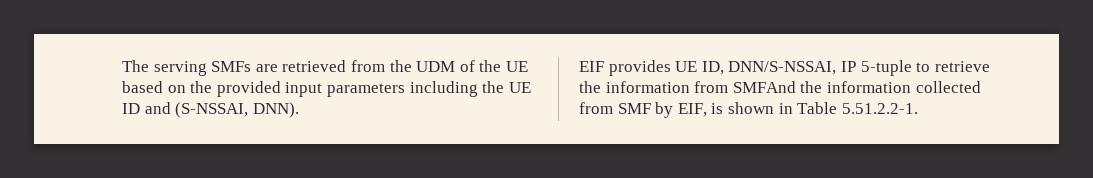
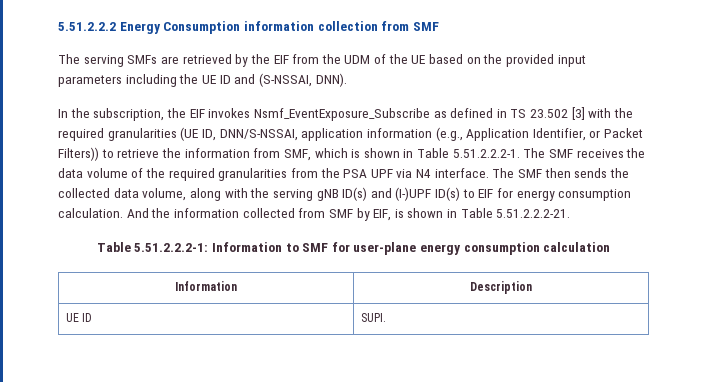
+ 5.51.2.2.2 Energy Consumption information collection from SMF
- The serving SMFs are retrieved from the UDM of the UE based on the provided input parameters including the UE ID and (S-NSSAI, DNN).
+ The serving SMFs are retrieved by the EIF from the UDM of the UE based on the provided input parameters including the UE ID and (S-NSSAI, DNN).
- EIF provides UE ID, DNN/S-NSSAI, IP 5-tuple to retrieve the information from SMFAnd the information collected from SMF by EIF, is shown in Table 5.51.2.2-1.
+ In the subscription, the EIF invokes Nsmf_EventExposure_Subscribe as defined in TS 23.502 [3] with the required granularities (UE ID, DNN/S-NSSAI, application information (e.g., Application Identifier, or Packet Filters)) to retrieve the information from SMF, which is shown in Table 5.51.2.2.2-1. The SMF receives the data volume of the required granularities from the PSA UPF via N4 interface. The SMF then sends the collected data volume, along with the serving gNB ID(s) and (I-)UPF ID(s) to EIF for energy consumption calculation. And the information collected from SMF by EIF, is shown in Table 5.51.2.2.2-21.
+ Table 5.51.2.2.2-1: Information to SMF for user-plane energy consumption calculation
+ Information | Description
+ UE ID | SUPI.

